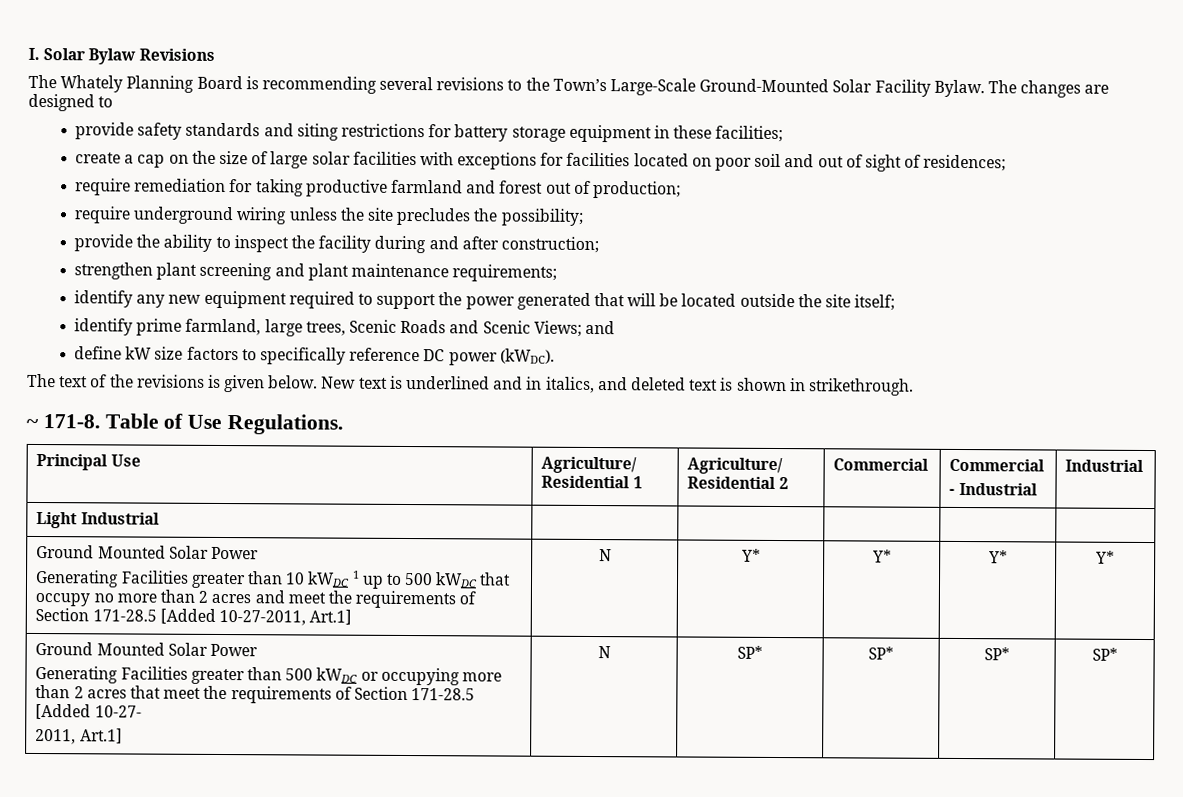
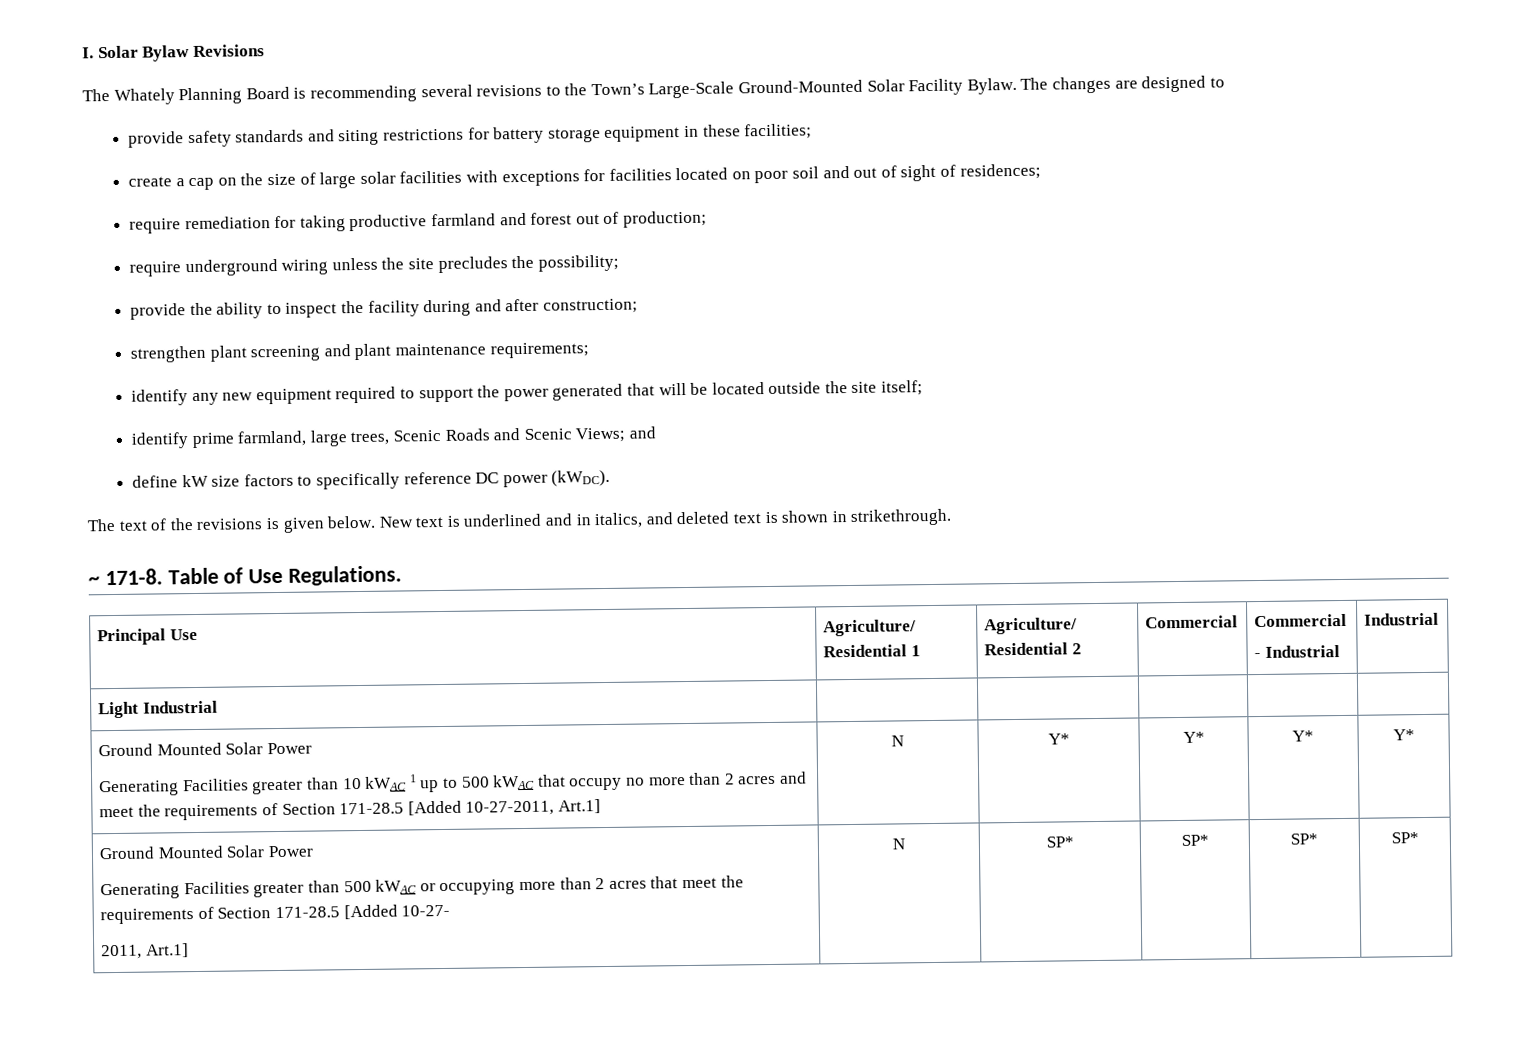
  Light Industrial | | | | |
  Ground Mounted Solar Power
- Generating Facilities greater than 10 kWDC 1 up to 500 kWDC that occupy no more than 2 acres and meet the requirements of Section 171-28.5 [Added 10-27-2011, Art.1] | N | Y* | Y* | Y* | Y*
+ Generating Facilities greater than 10 kWAC 1 up to 500 kWAC that occupy no more than 2 acres and meet the requirements of Section 171-28.5 [Added 10-27-2011, Art.1] | N | Y* | Y* | Y* | Y*
  Ground Mounted Solar Power
- Generating Facilities greater than 500 kWDC or occupying more than 2 acres that meet the requirements of Section 171-28.5 [Added 10-27-
+ Generating Facilities greater than 500 kWAC or occupying more than 2 acres that meet the requirements of Section 171-28.5 [Added 10-27-

